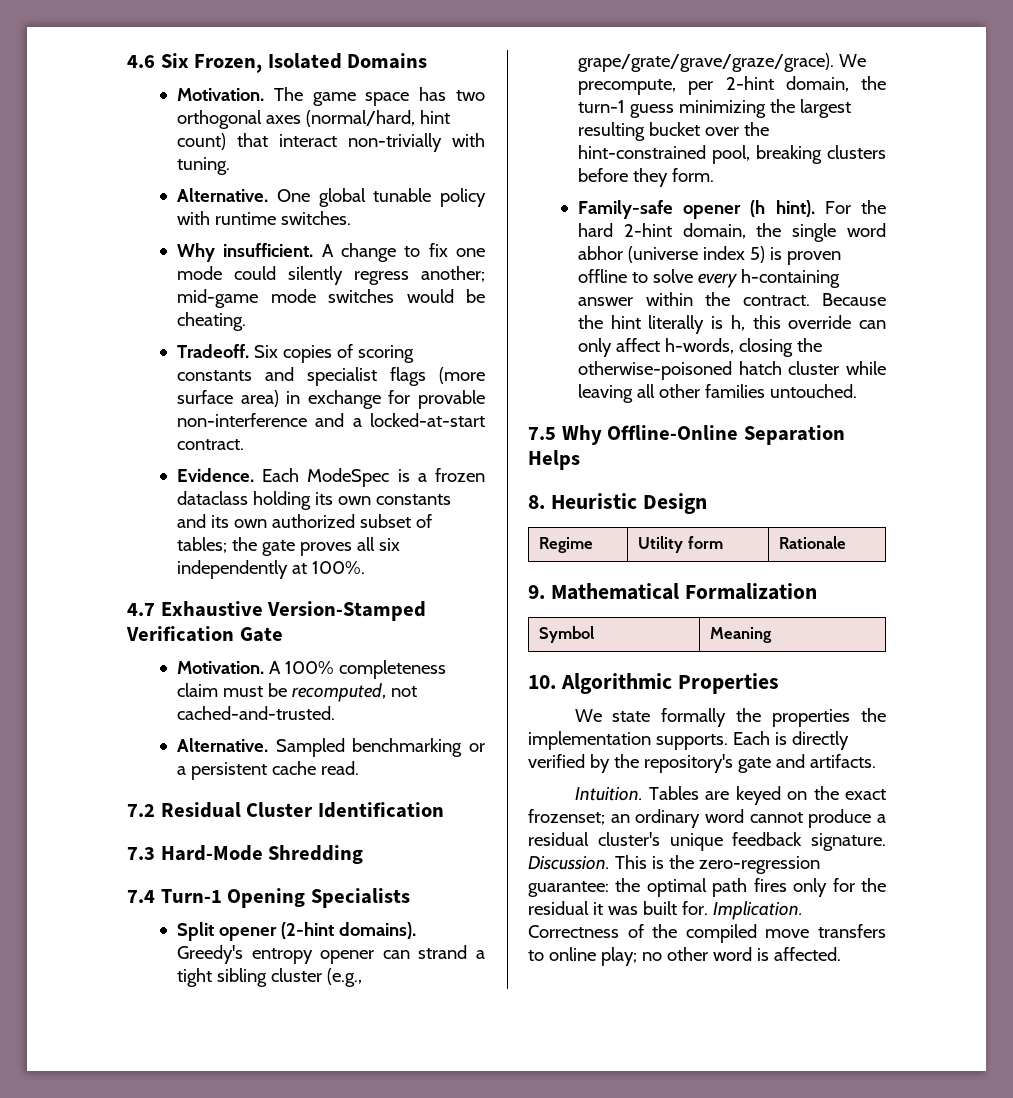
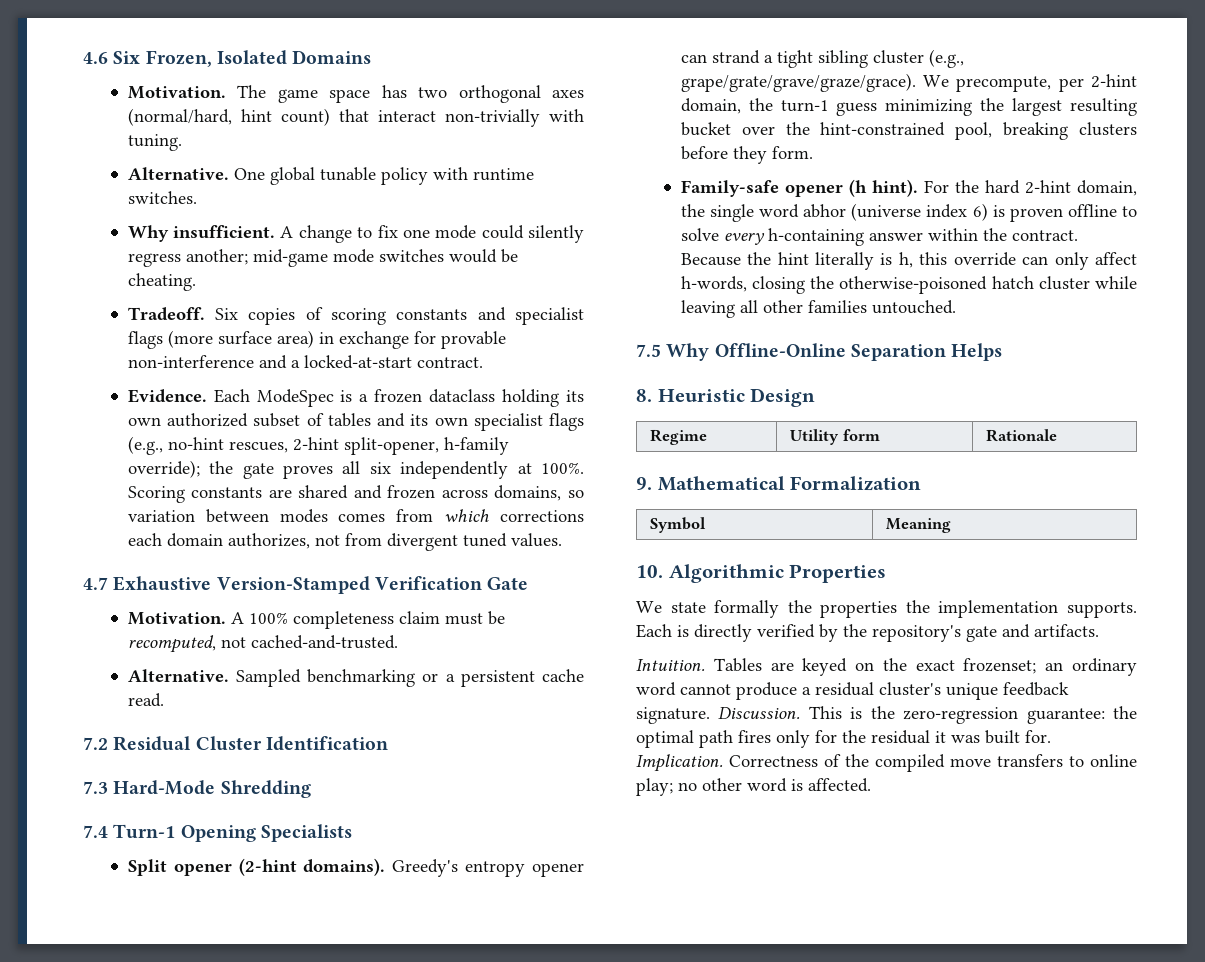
- Each ModeSpec is a frozen dataclass holding its own constants and its own authorized subset of tables; the gate proves all six independently at 100%.
+ Each ModeSpec is a frozen dataclass holding its own authorized subset of tables and its own specialist flags (e.g., no-hint rescues, 2-hint split-opener, h-family override); the gate proves all six independently at 100%. Scoring constants are shared and frozen across domains, so variation between modes comes from which corrections each domain authorizes, not from divergent tuned values.
- For the hard 2-hint domain, the single word abhor (universe index 5) is proven offline to solve every h-containing answer within the contract.
+ For the hard 2-hint domain, the single word abhor (universe index 6) is proven offline to solve every h-containing answer within the contract.

